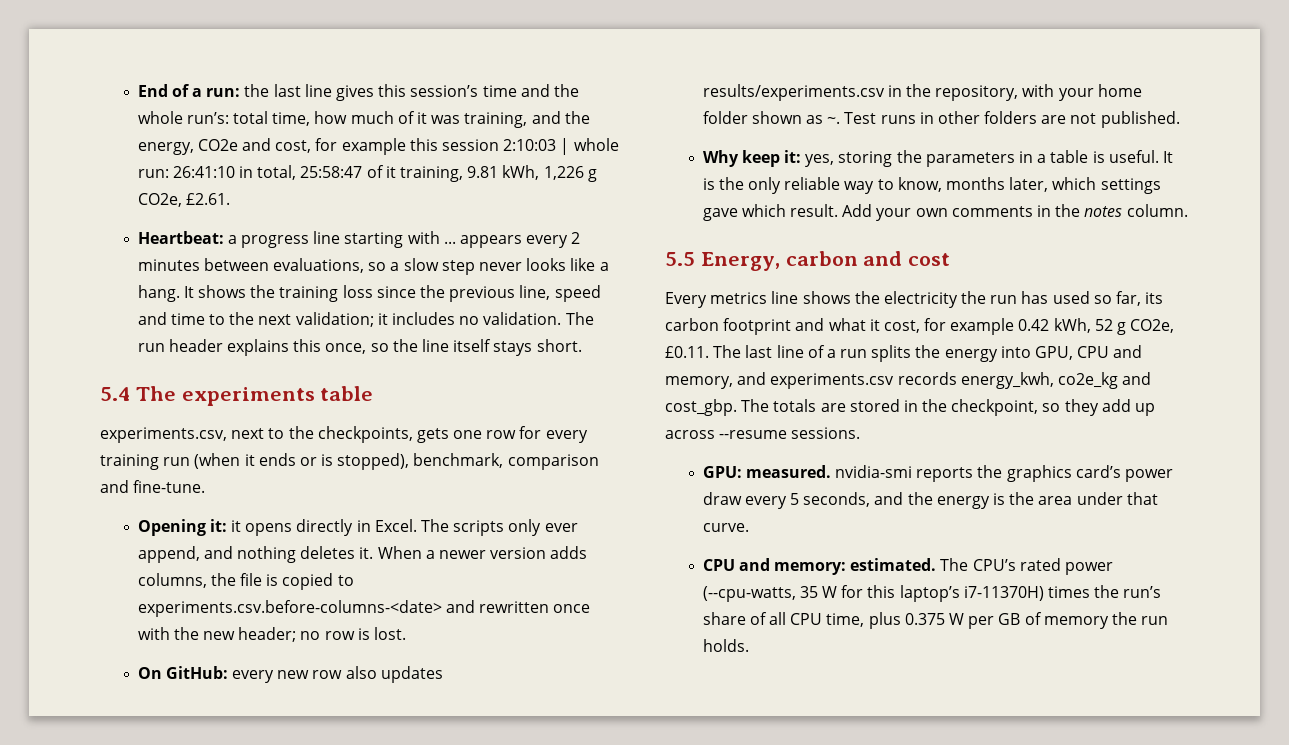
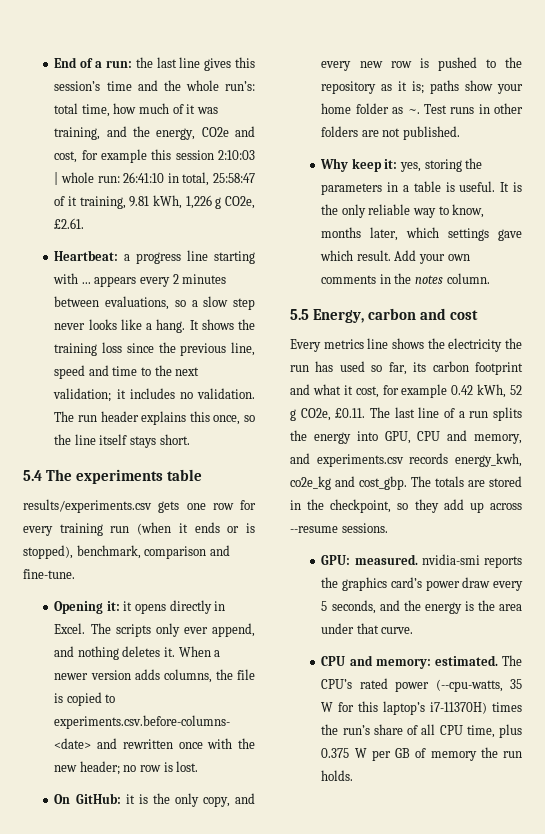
- experiments.csv, next to the checkpoints, gets one row for every training run (when it ends or is stopped), benchmark, comparison and fine-tune.
+ results/experiments.csv gets one row for every training run (when it ends or is stopped), benchmark, comparison and fine-tune.
- On GitHub: every new row also updates results/experiments.csv in the repository, with your home folder shown as ~.
+ On GitHub: it is the only copy, and every new row is pushed to the repository as it is; paths show your home folder as ~.

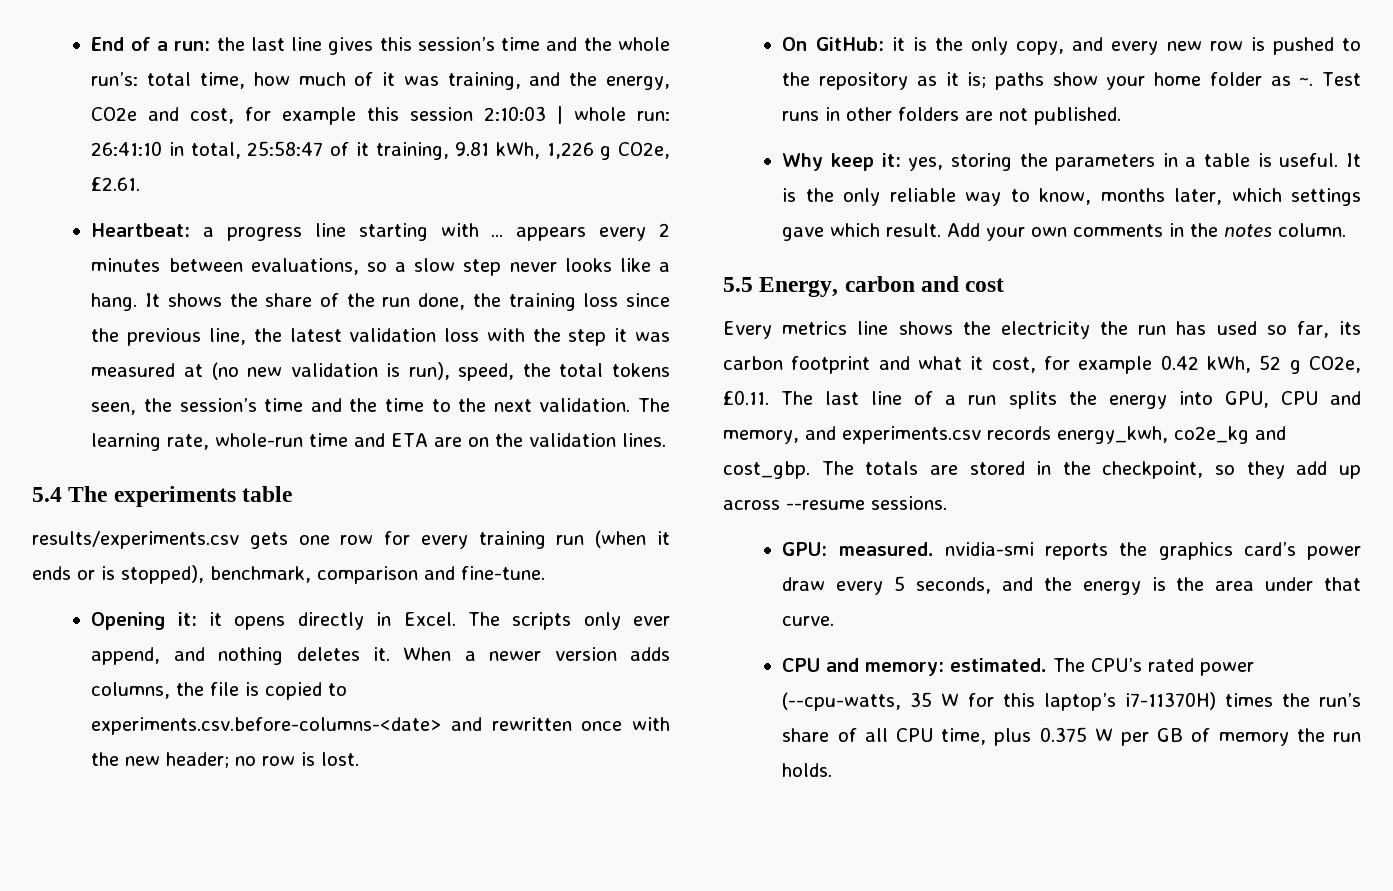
- It shows the training loss since the previous line, speed and time to the next validation; it includes no validation. The run header explains this once, so the line itself stays short.
+ It shows the share of the run done, the training loss since the previous line, the latest validation loss with the step it was measured at (no new validation is run), speed, the total tokens seen, the session’s time and the time to the next validation. The learning rate, whole-run time and ETA are on the validation lines.

